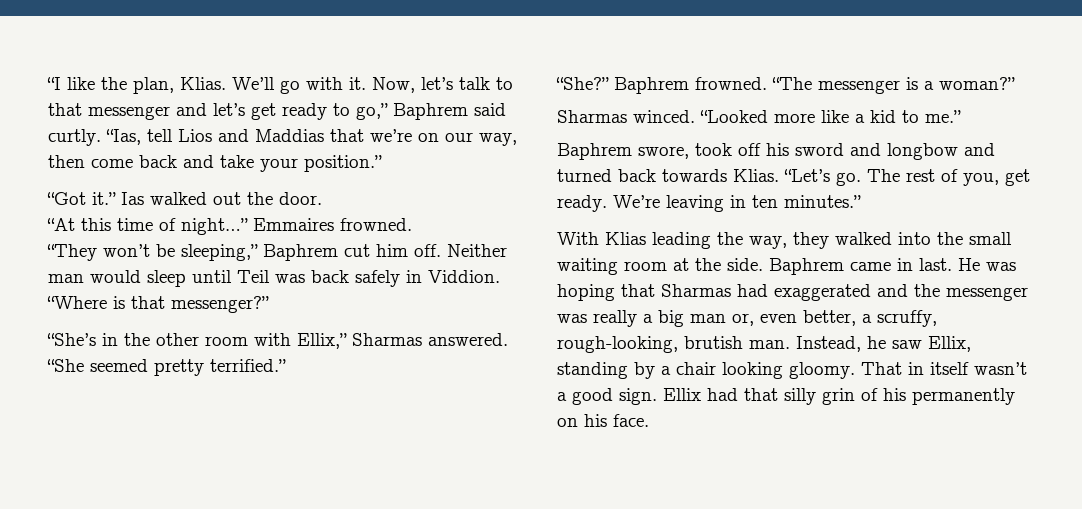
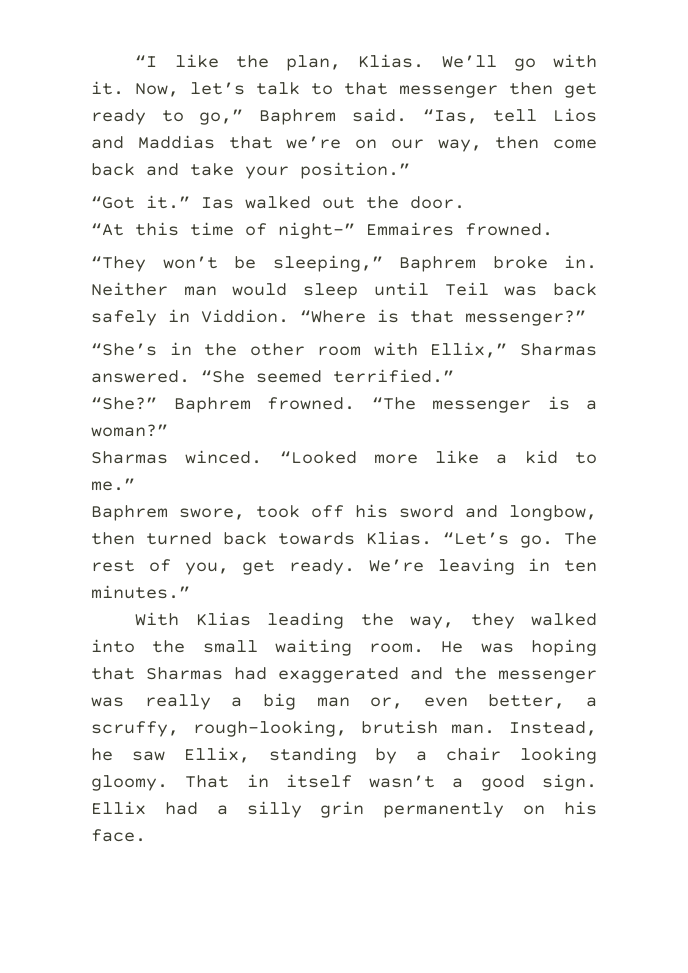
- Now, let’s talk to that messenger and let’s get ready to go,” Baphrem said curtly.
+ Now, let’s talk to that messenger then get ready to go,” Baphrem said.
- “At this time of night…” Emmaires frowned.
+ “At this time of night-” Emmaires frowned.
- “They won’t be sleeping,” Baphrem cut him off.
+ “They won’t be sleeping,” Baphrem broke in.
- “She seemed pretty terrified.”
+ “She seemed terrified.”
- Baphrem swore, took off his sword and longbow and turned back towards Klias.
+ Baphrem swore, took off his sword and longbow, then turned back towards Klias.
- With Klias leading the way, they walked into the small waiting room at the side. Baphrem came in last.
+ With Klias leading the way, they walked into the small waiting room.
- Ellix had that silly grin of his permanently on his face.
+ Ellix had a silly grin permanently on his face.

